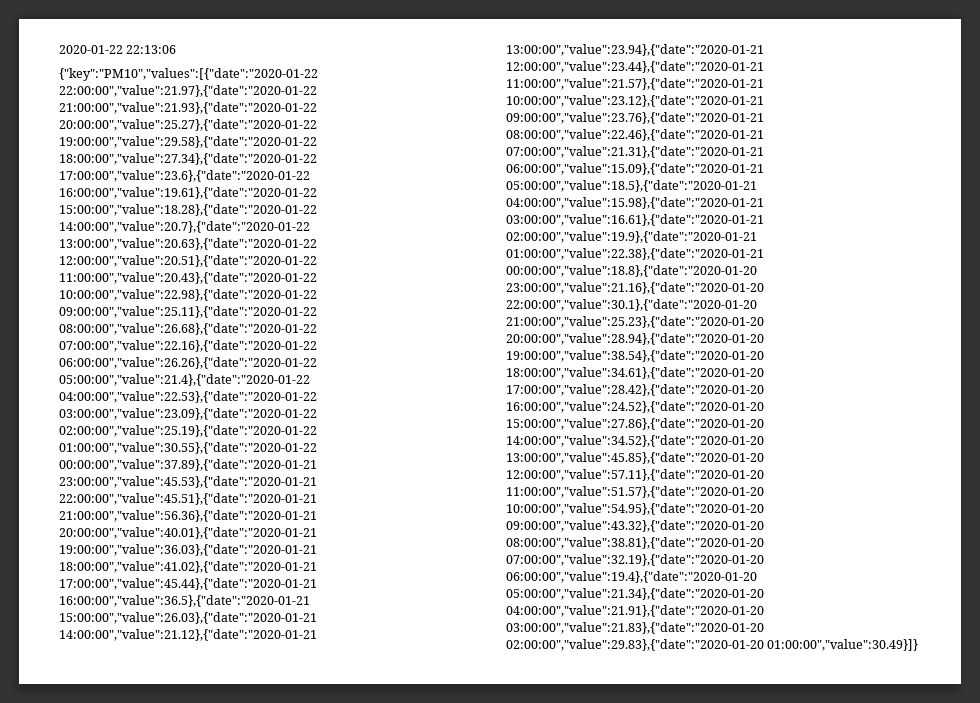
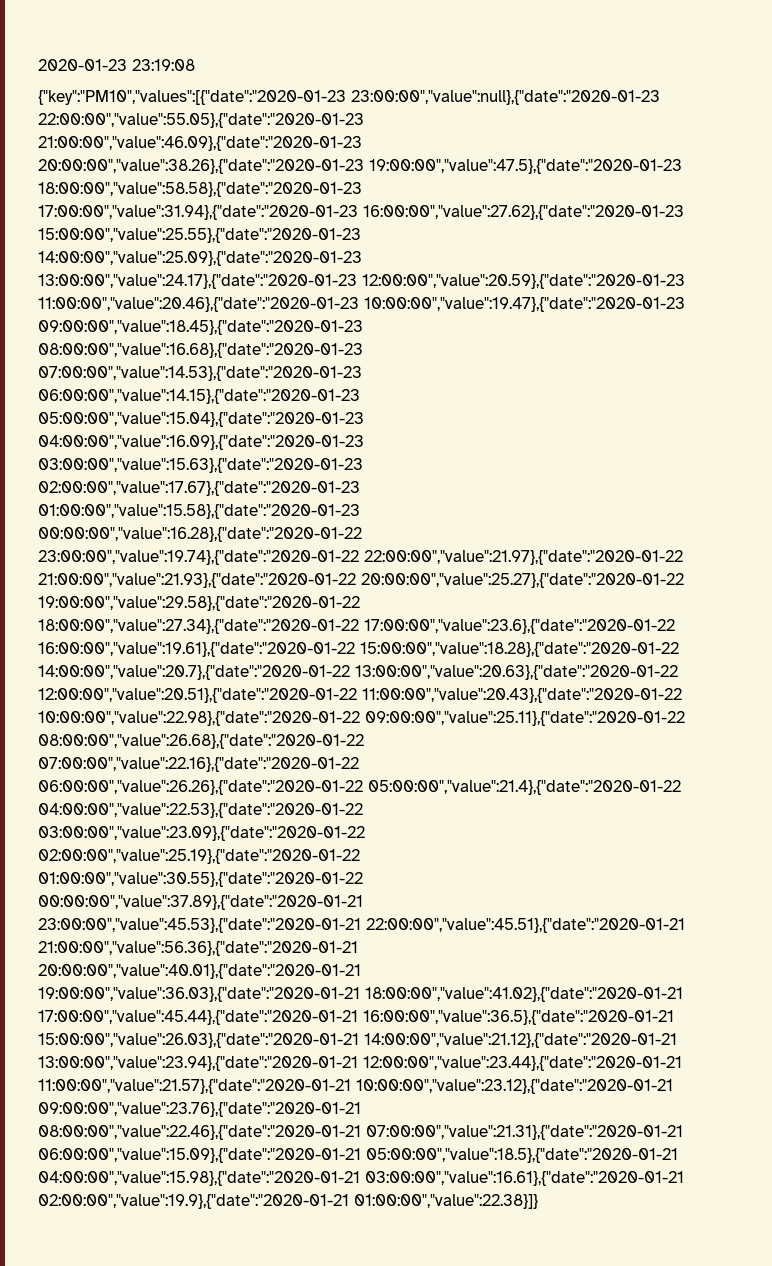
- 2020-01-22 22:13:06
- {"key":"PM10","values":[{"date":"2020-01-22 22:00:00","value":21.97},{"date":"2020-01-22 21:00:00","value":21.93},{"date":"2020-01-22 20:00:00","value":25.27},{"date":"2020-01-22 19:00:00","value":29.58},{"date":"2020-01-22 18:00:00","value":27.34},{"date":"2020-01-22 17:00:00","value":23.6},{"date":"2020-01-22 16:00:00","value":19.61},{"date":"2020-01-22 15:00:00","value":18.28},{"date":"2020-01-22 14:00:00","value":20.7},{"date":"2020-01-22 13:00:00","value":20.63},{"date":"2020-01-22 12:00:00","value":20.51},{"date":"2020-01-22 11:00:00","value":20.43},{"date":"2020-01-22 10:00:00","value":22.98},{"date":"2020-01-22 09:00:00","value":25.11},{"date":"2020-01-22 08:00:00","value":26.68},{"date":"2020-01-22 07:00:00","value":22.16},{"date":"2020-01-22 06:00:00","value":26.26},{"date":"2020-01-22 05:00:00","value":21.4},{"date":"2020-01-22 04:00:00","value":22.53},{"date":"2020-01-22 03:00:00","value":23.09},{"date":"2020-01-22 02:00:00","value":25.19},{"date":"2020-01-22 01:00:00","value":30.55},{"date":"2020-01-22 00:00:00","value":37.89},{"date":"2020-01-21 23:00:00","value":45.53},{"date":"2020-01-21 22:00:00","value":45.51},{"date":"2020-01-21 21:00:00","value":56.36},{"date":"2020-01-21 20:00:00","value":40.01},{"date":"2020-01-21 19:00:00","value":36.03},{"date":"2020-01-21 18:00:00","value":41.02},{"date":"2020-01-21 17:00:00","value":45.44},{"date":"2020-01-21 16:00:00","value":36.5},{"date":"2020-01-21 15:00:00","value":26.03},{"date":"2020-01-21 14:00:00","value":21.12},{"date":"2020-01-21 13:00:00","value":23.94},{"date":"2020-01-21 12:00:00","value":23.44},{"date":"2020-01-21 11:00:00","value":21.57},{"date":"2020-01-21 10:00:00","value":23.12},{"date":"2020-01-21 09:00:00","value":23.76},{"date":"2020-01-21 08:00:00","value":22.46},{"date":"2020-01-21 07:00:00","value":21.31},{"date":"2020-01-21 06:00:00","value":15.09},{"date":"2020-01-21 05:00:00","value":18.5},{"date":"2020-01-21 04:00:00","value":15.98},{"date":"2020-01-21 03:00:00","value":16.61},{"date":"2020-01-21 02:00:00","value":19.9},{"date":"2020-01-21 01:00:00","value":22.38},{"date":"2020-01-21 00:00:00","value":18.8},{"date":"2020-01-20 23:00:00","value":21.16},{"date":"2020-01-20 22:00:00","value":30.1},{"date":"2020-01-20 21:00:00","value":25.23},{"date":"2020-01-20 20:00:00","value":28.94},{"date":"2020-01-20 19:00:00","value":38.54},{"date":"2020-01-20 18:00:00","value":34.61},{"date":"2020-01-20 17:00:00","value":28.42},{"date":"2020-01-20 16:00:00","value":24.52},{"date":"2020-01-20 15:00:00","value":27.86},{"date":"2020-01-20 14:00:00","value":34.52},{"date":"2020-01-20 13:00:00","value":45.85},{"date":"2020-01-20 12:00:00","value":57.11},{"date":"2020-01-20 11:00:00","value":51.57},{"date":"2020-01-20 10:00:00","value":54.95},{"date":"2020-01-20 09:00:00","value":43.32},{"date":"2020-01-20 08:00:00","value":38.81},{"date":"2020-01-20 07:00:00","value":32.19},{"date":"2020-01-20 06:00:00","value":19.4},{"date":"2020-01-20 05:00:00","value":21.34},{"date":"2020-01-20 04:00:00","value":21.91},{"date":"2020-01-20 03:00:00","value":21.83},{"date":"2020-01-20 02:00:00","value":29.83},{"date":"2020-01-20 01:00:00","value":30.49}]}
+ 2020-01-23 23:19:08
+ {"key":"PM10","values":[{"date":"2020-01-23 23:00:00","value":null},{"date":"2020-01-23 22:00:00","value":55.05},{"date":"2020-01-23 21:00:00","value":46.09},{"date":"2020-01-23 20:00:00","value":38.26},{"date":"2020-01-23 19:00:00","value":47.5},{"date":"2020-01-23 18:00:00","value":58.58},{"date":"2020-01-23 17:00:00","value":31.94},{"date":"2020-01-23 16:00:00","value":27.62},{"date":"2020-01-23 15:00:00","value":25.55},{"date":"2020-01-23 14:00:00","value":25.09},{"date":"2020-01-23 13:00:00","value":24.17},{"date":"2020-01-23 12:00:00","value":20.59},{"date":"2020-01-23 11:00:00","value":20.46},{"date":"2020-01-23 10:00:00","value":19.47},{"date":"2020-01-23 09:00:00","value":18.45},{"date":"2020-01-23 08:00:00","value":16.68},{"date":"2020-01-23 07:00:00","value":14.53},{"date":"2020-01-23 06:00:00","value":14.15},{"date":"2020-01-23 05:00:00","value":15.04},{"date":"2020-01-23 04:00:00","value":16.09},{"date":"2020-01-23 03:00:00","value":15.63},{"date":"2020-01-23 02:00:00","value":17.67},{"date":"2020-01-23 01:00:00","value":15.58},{"date":"2020-01-23 00:00:00","value":16.28},{"date":"2020-01-22 23:00:00","value":19.74},{"date":"2020-01-22 22:00:00","value":21.97},{"date":"2020-01-22 21:00:00","value":21.93},{"date":"2020-01-22 20:00:00","value":25.27},{"date":"2020-01-22 19:00:00","value":29.58},{"date":"2020-01-22 18:00:00","value":27.34},{"date":"2020-01-22 17:00:00","value":23.6},{"date":"2020-01-22 16:00:00","value":19.61},{"date":"2020-01-22 15:00:00","value":18.28},{"date":"2020-01-22 14:00:00","value":20.7},{"date":"2020-01-22 13:00:00","value":20.63},{"date":"2020-01-22 12:00:00","value":20.51},{"date":"2020-01-22 11:00:00","value":20.43},{"date":"2020-01-22 10:00:00","value":22.98},{"date":"2020-01-22 09:00:00","value":25.11},{"date":"2020-01-22 08:00:00","value":26.68},{"date":"2020-01-22 07:00:00","value":22.16},{"date":"2020-01-22 06:00:00","value":26.26},{"date":"2020-01-22 05:00:00","value":21.4},{"date":"2020-01-22 04:00:00","value":22.53},{"date":"2020-01-22 03:00:00","value":23.09},{"date":"2020-01-22 02:00:00","value":25.19},{"date":"2020-01-22 01:00:00","value":30.55},{"date":"2020-01-22 00:00:00","value":37.89},{"date":"2020-01-21 23:00:00","value":45.53},{"date":"2020-01-21 22:00:00","value":45.51},{"date":"2020-01-21 21:00:00","value":56.36},{"date":"2020-01-21 20:00:00","value":40.01},{"date":"2020-01-21 19:00:00","value":36.03},{"date":"2020-01-21 18:00:00","value":41.02},{"date":"2020-01-21 17:00:00","value":45.44},{"date":"2020-01-21 16:00:00","value":36.5},{"date":"2020-01-21 15:00:00","value":26.03},{"date":"2020-01-21 14:00:00","value":21.12},{"date":"2020-01-21 13:00:00","value":23.94},{"date":"2020-01-21 12:00:00","value":23.44},{"date":"2020-01-21 11:00:00","value":21.57},{"date":"2020-01-21 10:00:00","value":23.12},{"date":"2020-01-21 09:00:00","value":23.76},{"date":"2020-01-21 08:00:00","value":22.46},{"date":"2020-01-21 07:00:00","value":21.31},{"date":"2020-01-21 06:00:00","value":15.09},{"date":"2020-01-21 05:00:00","value":18.5},{"date":"2020-01-21 04:00:00","value":15.98},{"date":"2020-01-21 03:00:00","value":16.61},{"date":"2020-01-21 02:00:00","value":19.9},{"date":"2020-01-21 01:00:00","value":22.38}]}

